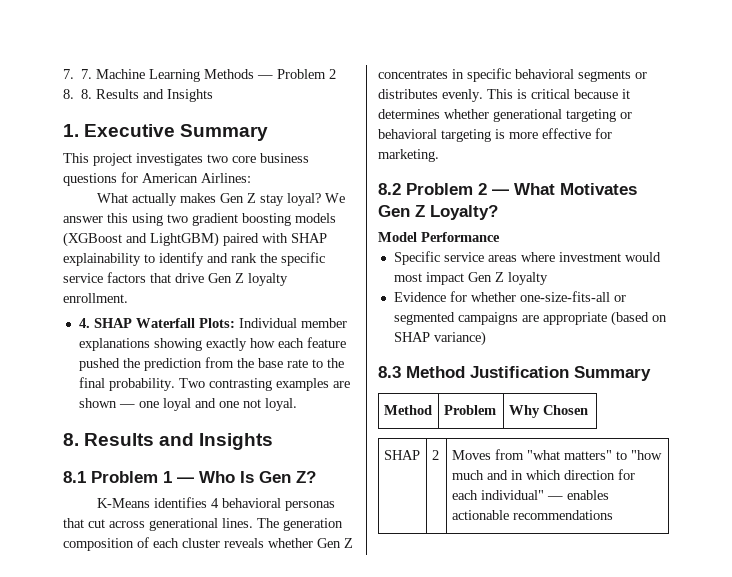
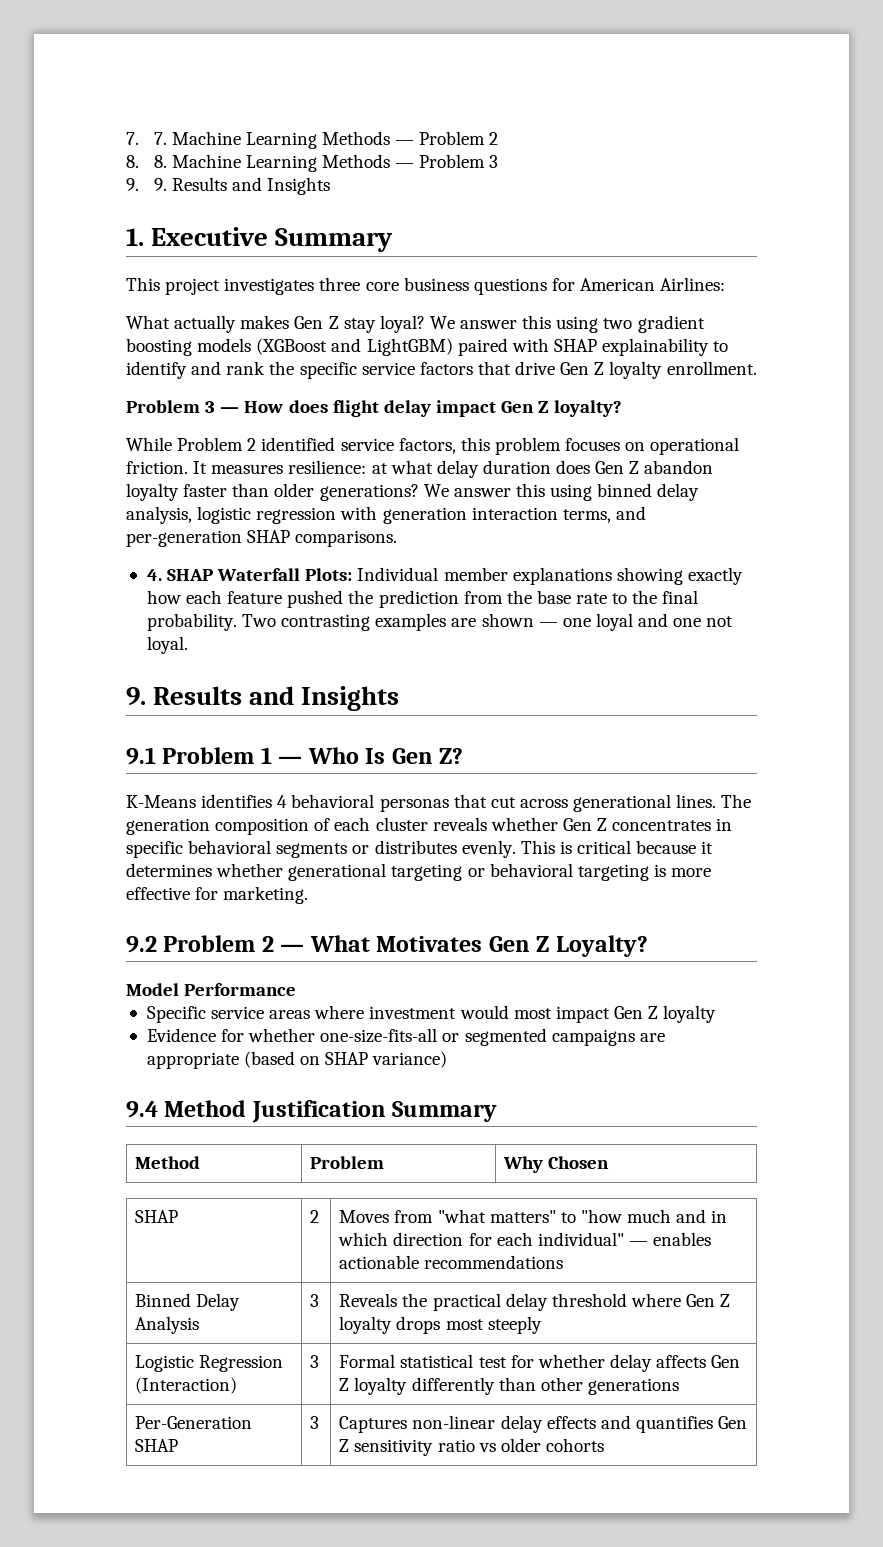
- 8. 8. Results and Insights
+ 8. 8. Machine Learning Methods — Problem 3
+ 9. 9. Results and Insights
- This project investigates two core business questions for American Airlines:
+ This project investigates three core business questions for American Airlines:
+ Problem 3 — How does flight delay impact Gen Z loyalty?
+ While Problem 2 identified service factors, this problem focuses on operational friction. It measures resilience: at what delay duration does Gen Z abandon loyalty faster than older generations? We answer this using binned delay analysis, logistic regression with generation interaction terms, and per-generation SHAP comparisons.
  Two contrasting examples are shown — one loyal and one not loyal.
- 8. Results and Insights
- 8.1 Problem 1 — Who Is Gen Z?
+ 9. Results and Insights
+ 9.1 Problem 1 — Who Is Gen Z?
- 8.2 Problem 2 — What Motivates Gen Z Loyalty?
+ 9.2 Problem 2 — What Motivates Gen Z Loyalty?
- 8.3 Method Justification Summary
+ 9.4 Method Justification Summary
+ Binned Delay Analysis | 3 | Reveals the practical delay threshold where Gen Z loyalty drops most steeply
+ Logistic Regression (Interaction) | 3 | Formal statistical test for whether delay affects Gen Z loyalty differently than other generations
+ Per-Generation SHAP | 3 | Captures non-linear delay effects and quantifies Gen Z sensitivity ratio vs older cohorts

